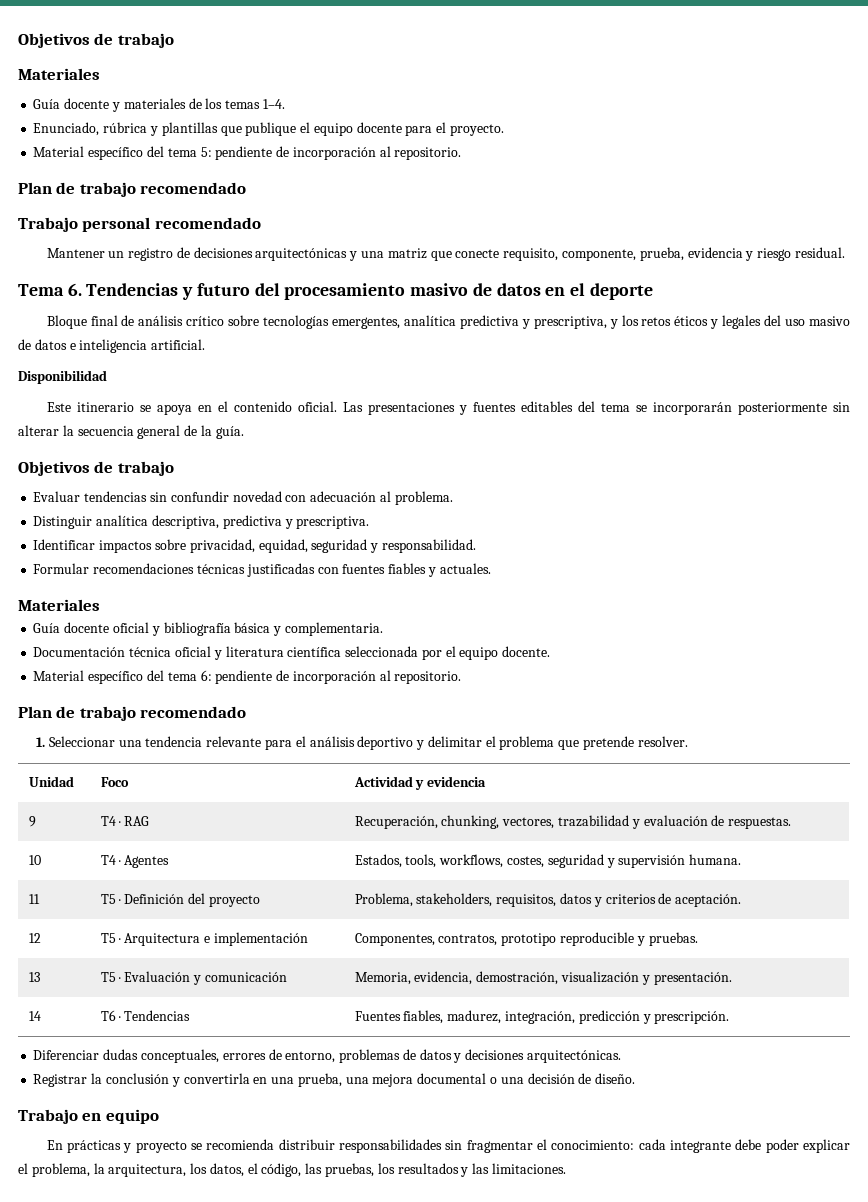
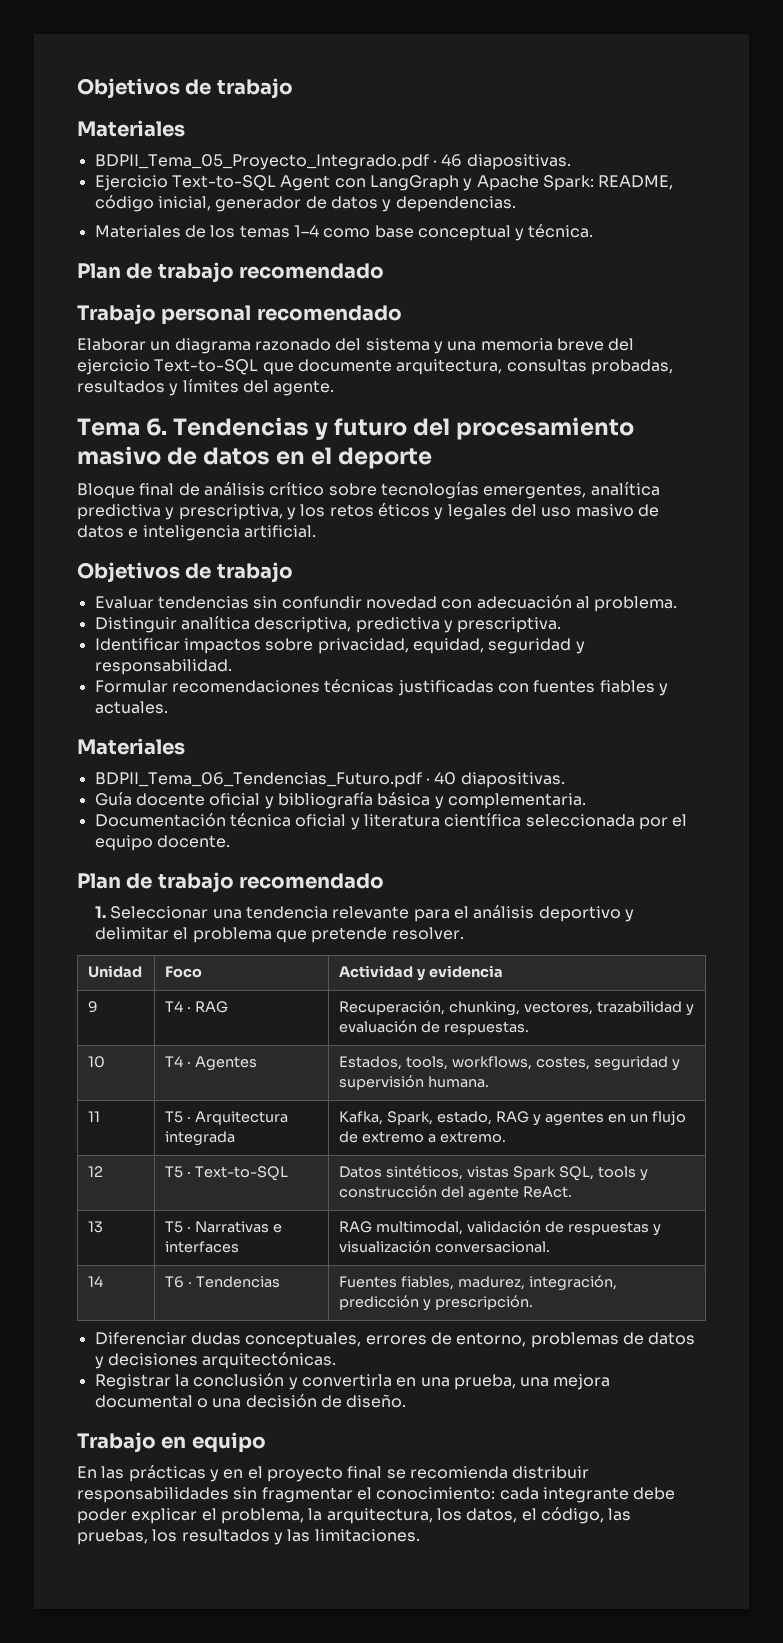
- Guía docente y materiales de los temas 1–4.
- Enunciado, rúbrica y plantillas que publique el equipo docente para el proyecto.
- Material específico del tema 5: pendiente de incorporación al repositorio.
+ BDPII_Tema_05_Proyecto_Integrado.pdf · 46 diapositivas.
+ Ejercicio Text-to-SQL Agent con LangGraph y Apache Spark: README, código inicial, generador de datos y dependencias.
+ Materiales de los temas 1–4 como base conceptual y técnica.
- Mantener un registro de decisiones arquitectónicas y una matriz que conecte requisito, componente, prueba, evidencia y riesgo residual.
+ Elaborar un diagrama razonado del sistema y una memoria breve del ejercicio Text-to-SQL que documente arquitectura, consultas probadas, resultados y límites del agente.
- Disponibilidad
- Este itinerario se apoya en el contenido oficial. Las presentaciones y fuentes editables del tema se incorporarán posteriormente sin alterar la secuencia general de la guía.
+ BDPII_Tema_06_Tendencias_Futuro.pdf · 40 diapositivas.
- Material específico del tema 6: pendiente de incorporación al repositorio.
- 11 | T5 · Definición del proyecto | Problema, stakeholders, requisitos, datos y criterios de aceptación.
- 12 | T5 · Arquitectura e implementación | Componentes, contratos, prototipo reproducible y pruebas.
- 13 | T5 · Evaluación y comunicación | Memoria, evidencia, demostración, visualización y presentación.
+ 11 | T5 · Arquitectura integrada | Kafka, Spark, estado, RAG y agentes en un flujo de extremo a extremo.
+ 12 | T5 · Text-to-SQL | Datos sintéticos, vistas Spark SQL, tools y construcción del agente ReAct.
+ 13 | T5 · Narrativas e interfaces | RAG multimodal, validación de respuestas y visualización conversacional.
- En prácticas y proyecto se recomienda distribuir responsabilidades sin fragmentar el conocimiento: cada integrante debe poder explicar el problema, la arquitectura, los datos, el código, las pruebas, los resultados y las limitaciones.
+ En las prácticas y en el proyecto final se recomienda distribuir responsabilidades sin fragmentar el conocimiento: cada integrante debe poder explicar el problema, la arquitectura, los datos, el código, las pruebas, los resultados y las limitaciones.

